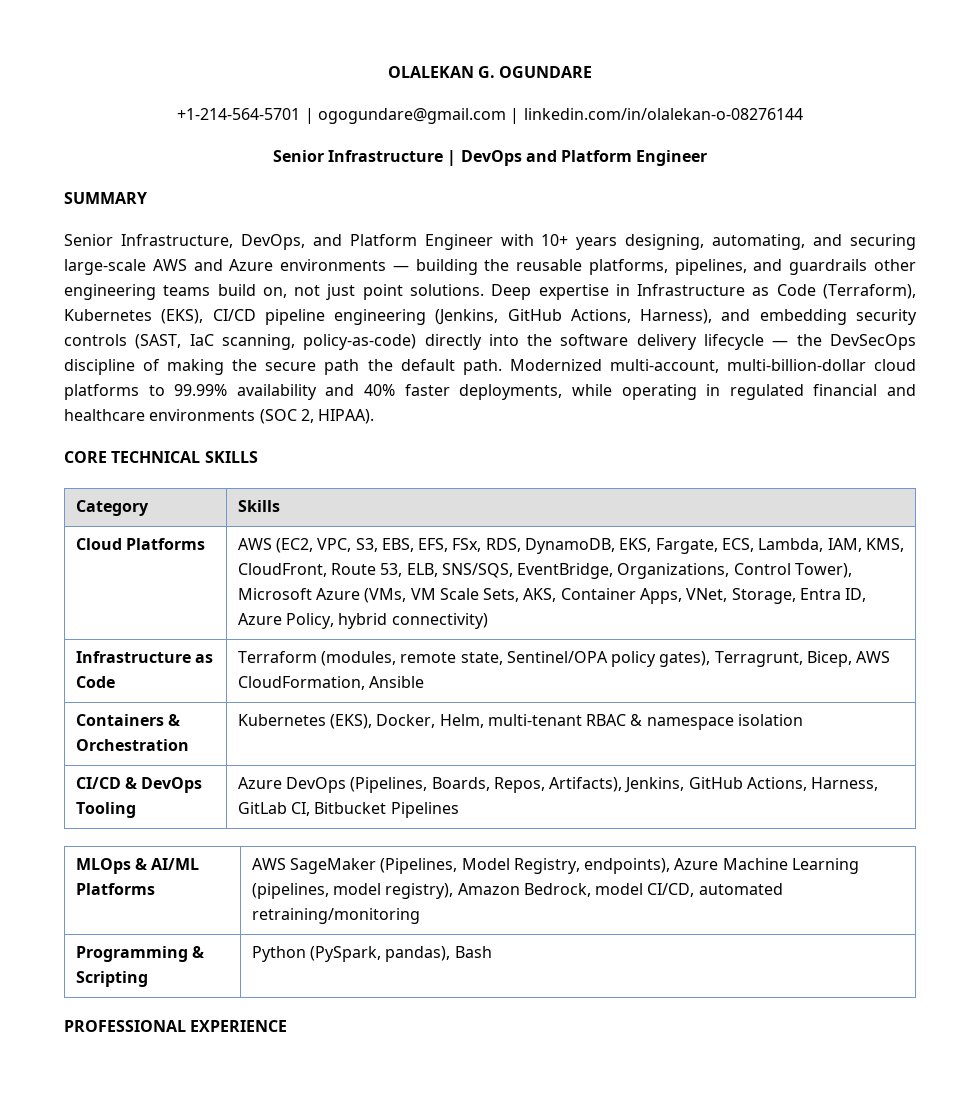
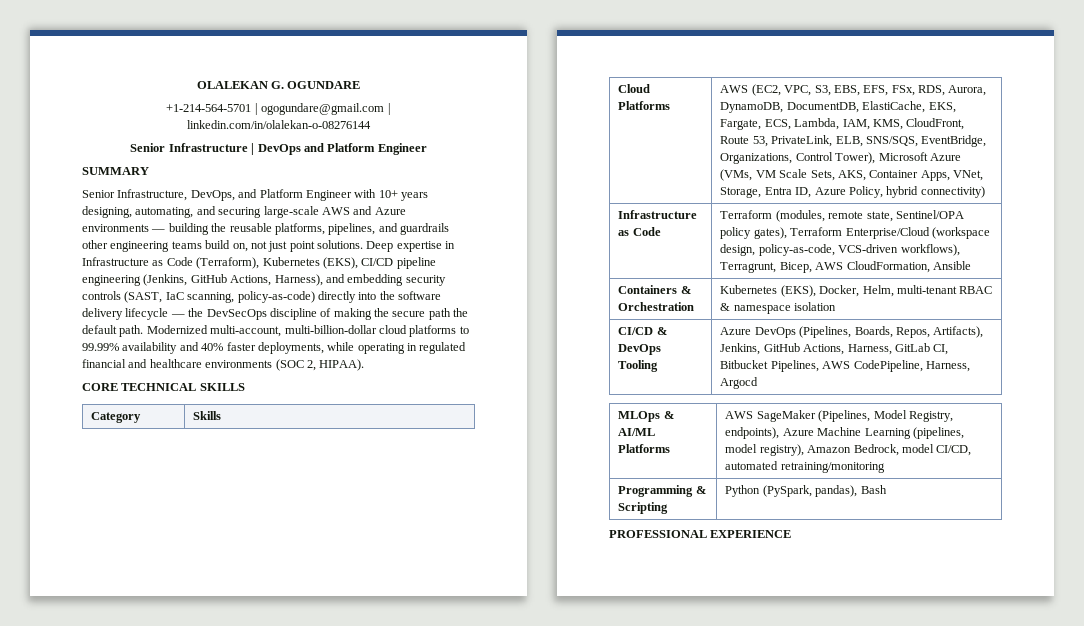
- AWS (EC2, VPC, S3, EBS, EFS, FSx, RDS, DynamoDB, EKS, Fargate, ECS, Lambda, IAM, KMS, CloudFront, Route 53, ELB, SNS/SQS, EventBridge, Organizations, Control Tower), Microsoft Azure (VMs, VM Scale Sets, AKS, Container Apps, VNet, Storage, Entra ID, Azure Policy, hybrid connectivity)
+ AWS (EC2, VPC, S3, EBS, EFS, FSx, RDS, Aurora, DynamoDB, DocumentDB, ElastiCache, EKS, Fargate, ECS, Lambda, IAM, KMS, CloudFront, Route 53, PrivateLink, ELB, SNS/SQS, EventBridge, Organizations, Control Tower), Microsoft Azure (VMs, VM Scale Sets, AKS, Container Apps, VNet, Storage, Entra ID, Azure Policy, hybrid connectivity)
- Infrastructure as Code | Terraform (modules, remote state, Sentinel/OPA policy gates), Terragrunt, Bicep, AWS CloudFormation, Ansible
+ Infrastructure as Code | Terraform (modules, remote state, Sentinel/OPA policy gates), Terraform Enterprise/Cloud (workspace design, policy-as-code, VCS-driven workflows), Terragrunt, Bicep, AWS CloudFormation, Ansible
- CI/CD & DevOps Tooling | Azure DevOps (Pipelines, Boards, Repos, Artifacts), Jenkins, GitHub Actions, Harness, GitLab CI, Bitbucket Pipelines
+ CI/CD & DevOps Tooling | Azure DevOps (Pipelines, Boards, Repos, Artifacts), Jenkins, GitHub Actions, Harness, GitLab CI, Bitbucket Pipelines, AWS CodePipeline, Harness, Argocd

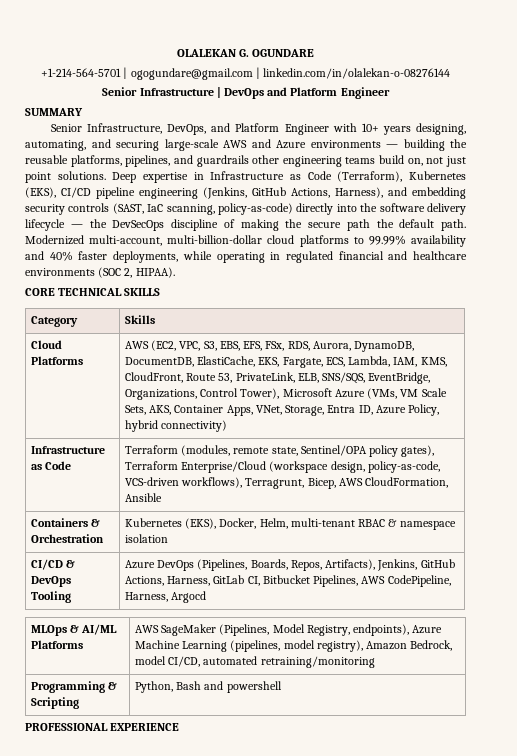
- Programming & Scripting | Python (PySpark, pandas), Bash
+ Programming & Scripting | Python, Bash and powershell

